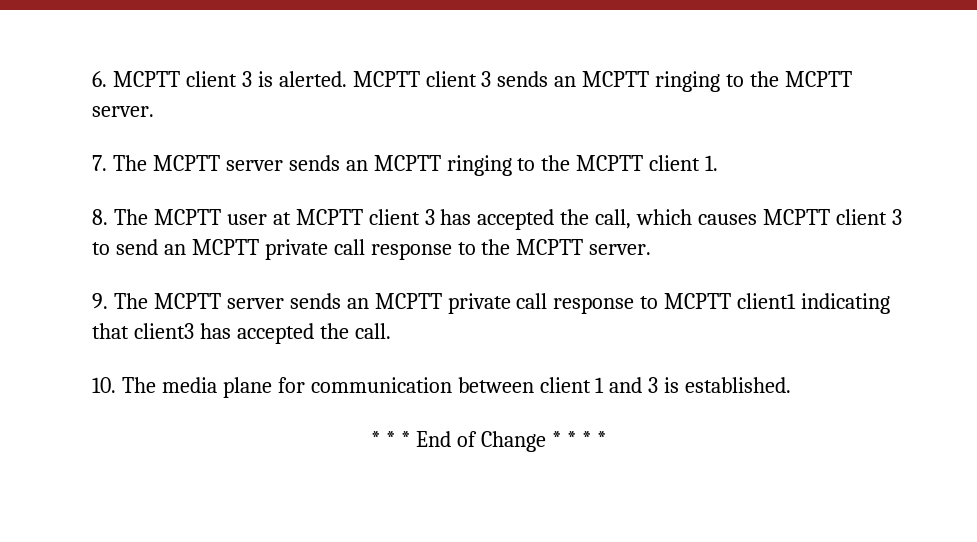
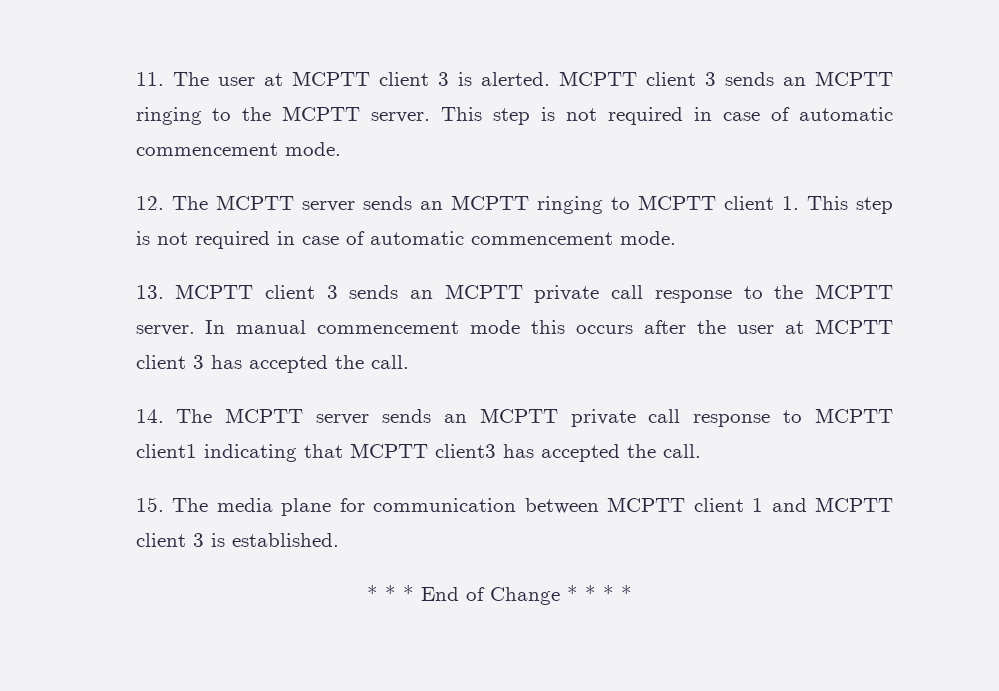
- 6. MCPTT client 3 is alerted.
+ 11. The user at MCPTT client 3 is alerted.
- MCPTT client 3 sends an MCPTT ringing to the MCPTT server.
- 7. The MCPTT server sends an MCPTT ringing to the MCPTT client 1.
- 8. The MCPTT user at MCPTT client 3 has accepted the call, which causes MCPTT client 3 to send an MCPTT private call response to the MCPTT server.
- 9. The MCPTT server sends an MCPTT private call response to MCPTT client1 indicating that client3 has accepted the call.
+ MCPTT client 3 sends an MCPTT ringing to the MCPTT server. This step is not required in case of automatic commencement mode.
+ 12. The MCPTT server sends an MCPTT ringing to MCPTT client 1. This step is not required in case of automatic commencement mode.
+ 13. MCPTT client 3 sends an MCPTT private call response to the MCPTT server. In manual commencement mode this occurs after the user at MCPTT client 3 has accepted the call.
+ 14. The MCPTT server sends an MCPTT private call response to MCPTT client1 indicating that MCPTT client3 has accepted the call.
- 10. The media plane for communication between client 1 and 3 is established.
+ 15. The media plane for communication between MCPTT client 1 and MCPTT client 3 is established.

